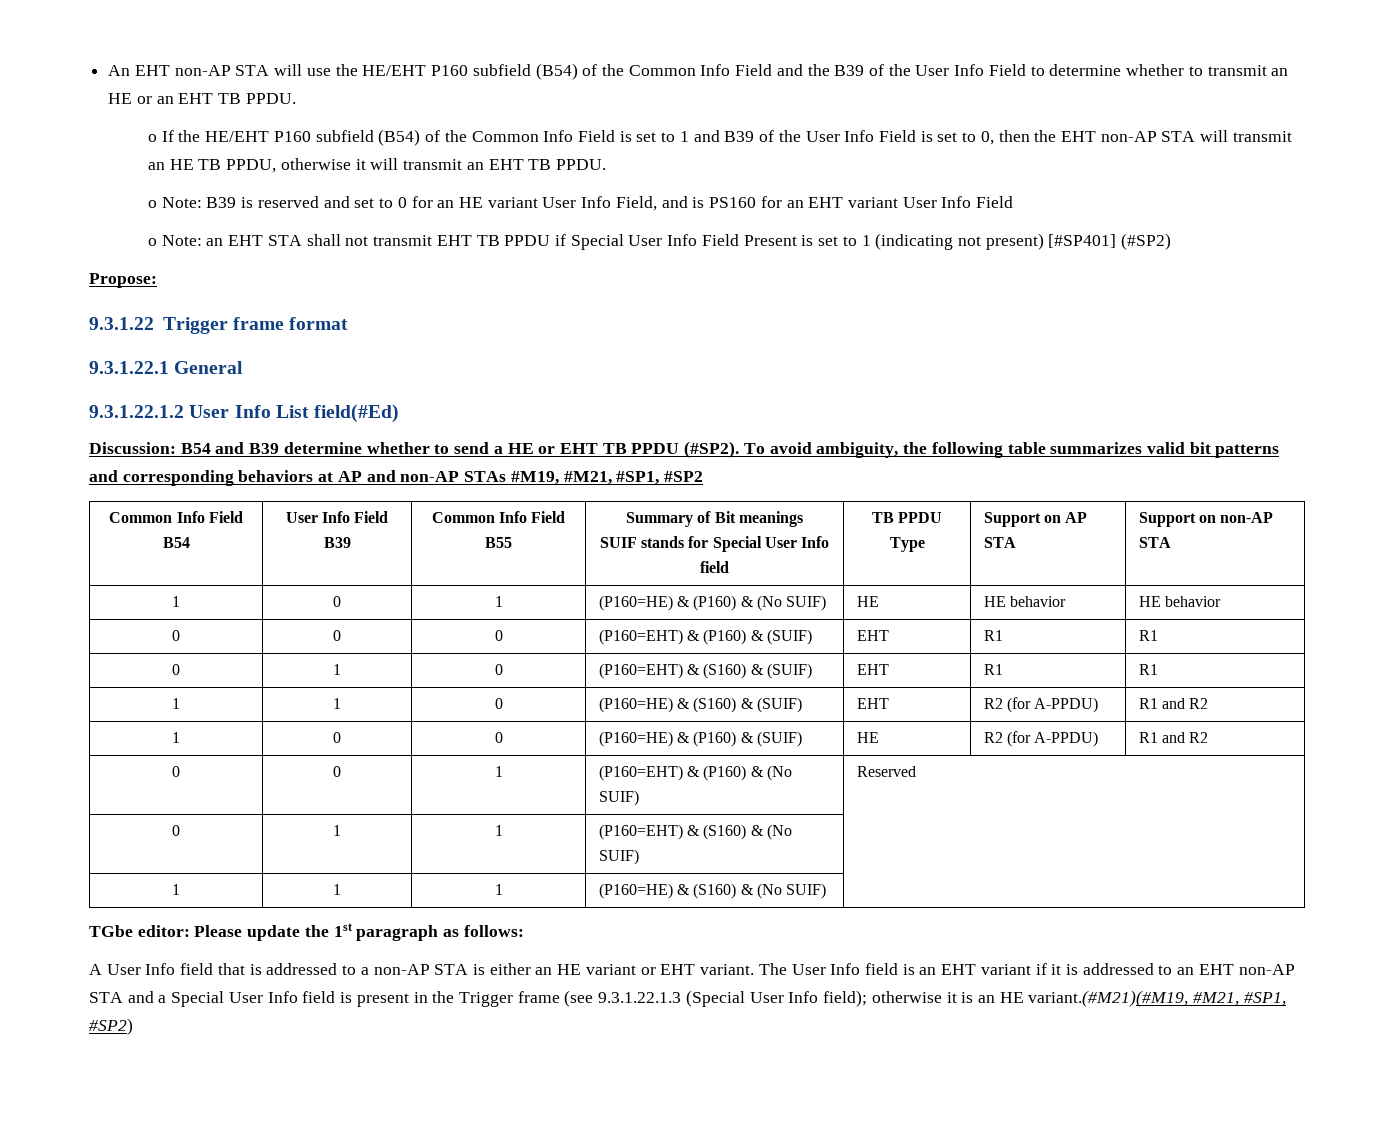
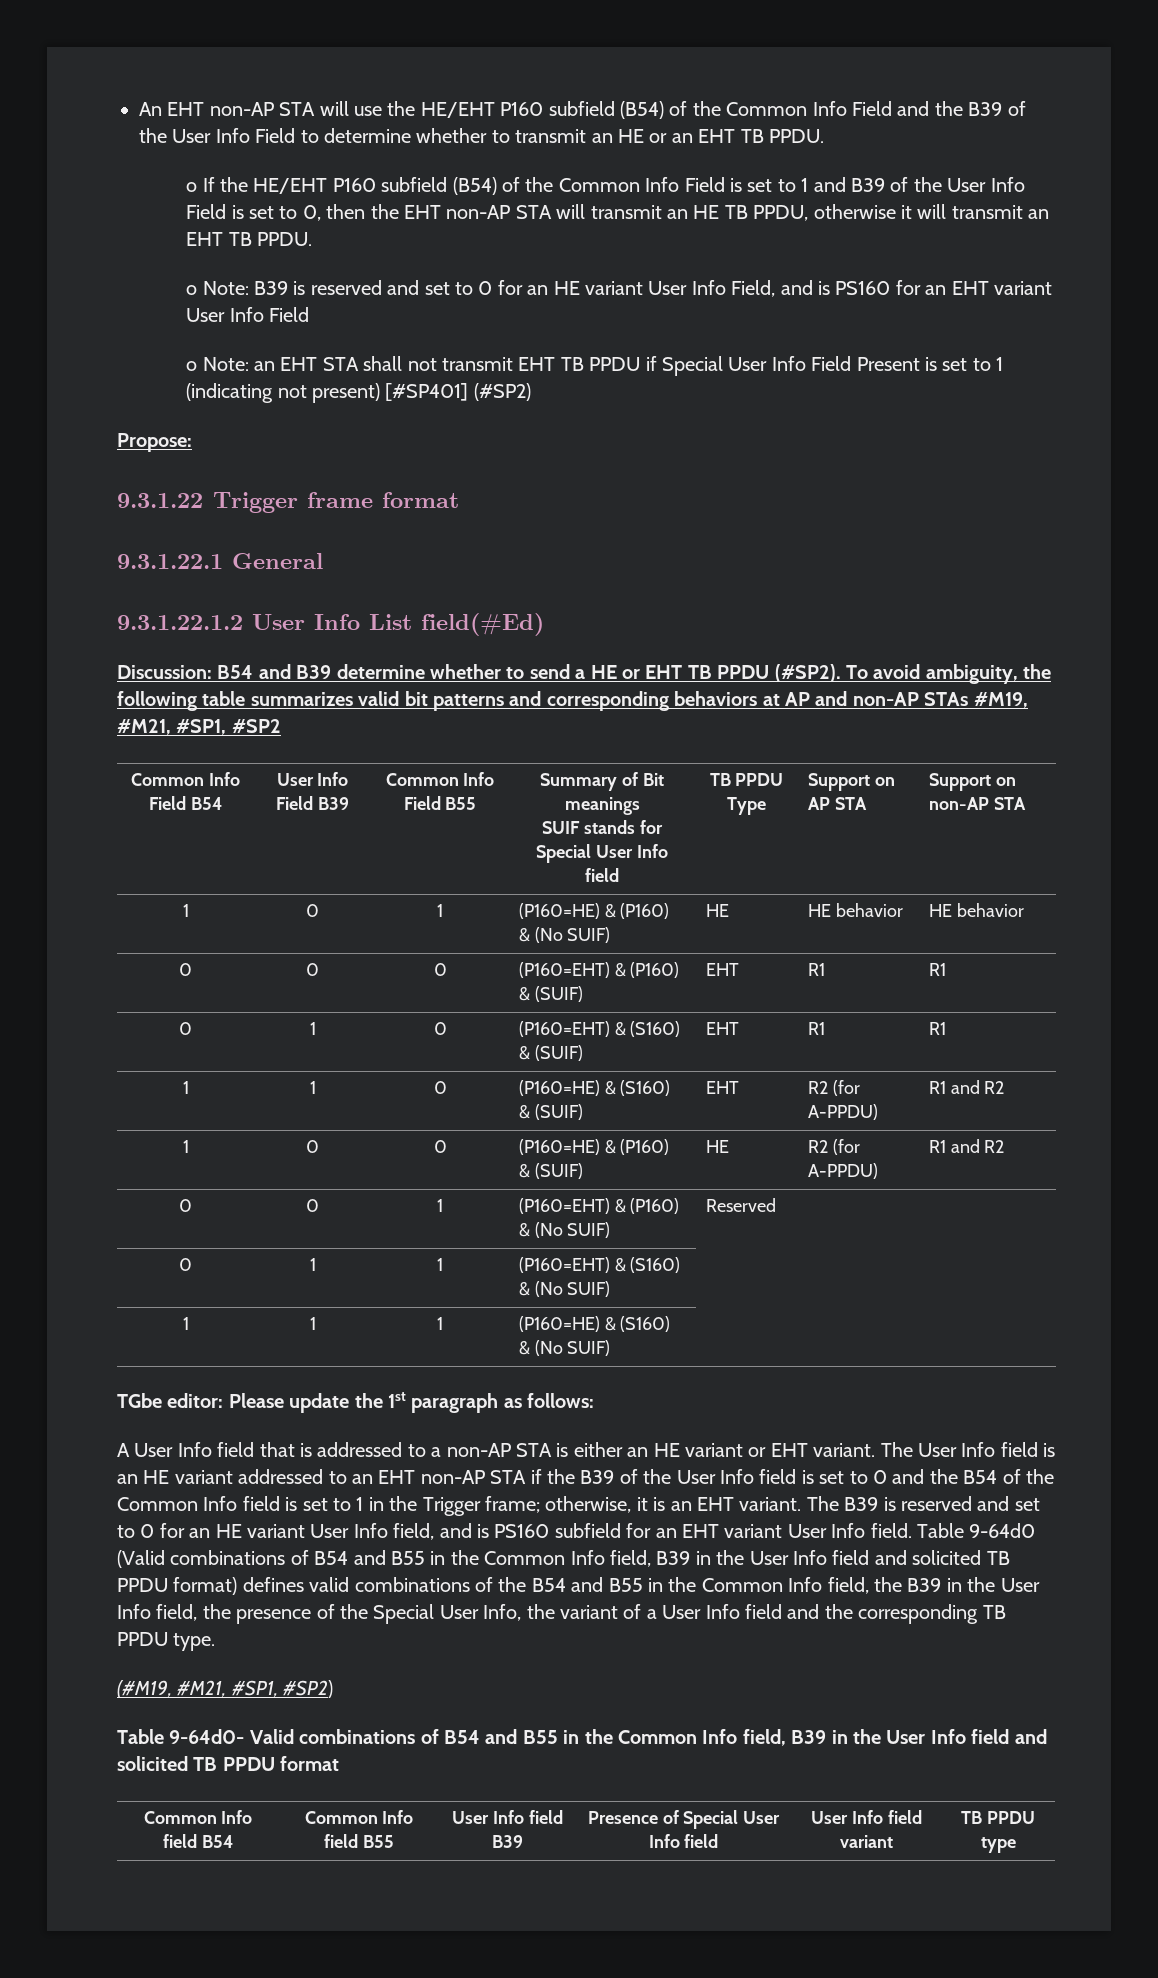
- The User Info field is an EHT variant if it is addressed to an EHT non-AP STA and a Special User Info field is present in the Trigger frame (see 9.3.1.22.1.3 (Special User Info field); otherwise it is an HE variant.(#M21)(#M19, #M21, #SP1, #SP2)
+ The User Info field is an HE variant addressed to an EHT non-AP STA if the B39 of the User Info field is set to 0 and the B54 of the Common Info field is set to 1 in the Trigger frame; otherwise, it is an EHT variant. The B39 is reserved and set to 0 for an HE variant User Info field, and is PS160 subfield for an EHT variant User Info field. Table 9-64d0 (Valid combinations of B54 and B55 in the Common Info field, B39 in the User Info field and solicited TB PPDU format) defines valid combinations of the B54 and B55 in the Common Info field, the B39 in the User Info field, the presence of the Special User Info, the variant of a User Info field and the corresponding TB PPDU type.
+ (#M19, #M21, #SP1, #SP2)
+ Table 9-64d0- Valid combinations of B54 and B55 in the Common Info field, B39 in the User Info field and solicited TB PPDU format
+ Common Info field B54 | Common Info field B55 | User Info field B39 | Presence of Special User Info field | User Info field variant | TB PPDU type

